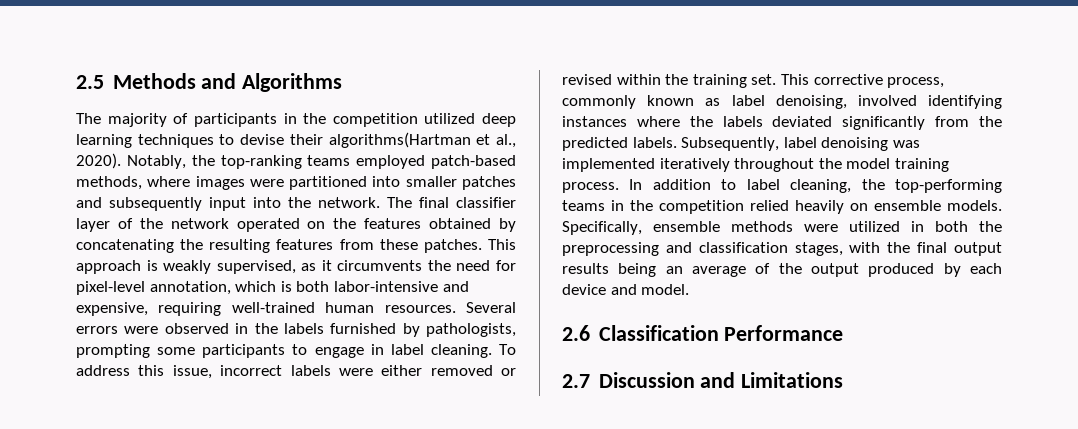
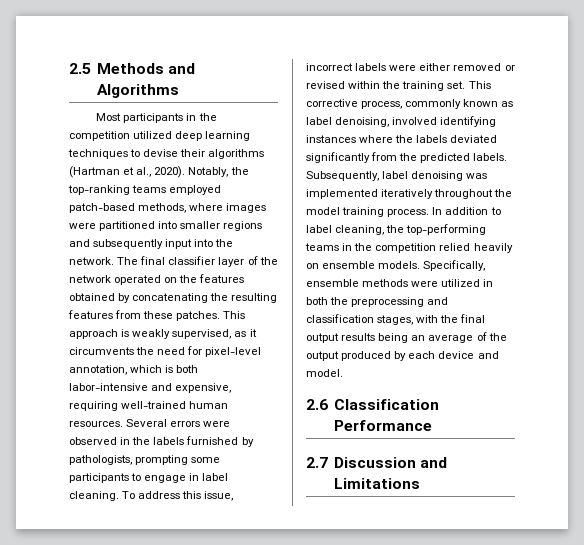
- The majority of participants in the competition utilized deep learning techniques to devise their algorithms(Hartman et al., 2020).
+ Most participants in the competition utilized deep learning techniques to devise their algorithms (Hartman et al., 2020).
- Notably, the top-ranking teams employed patch-based methods, where images were partitioned into smaller patches and subsequently input into the network.
+ Notably, the top-ranking teams employed patch-based methods, where images were partitioned into smaller regions and subsequently input into the network.

